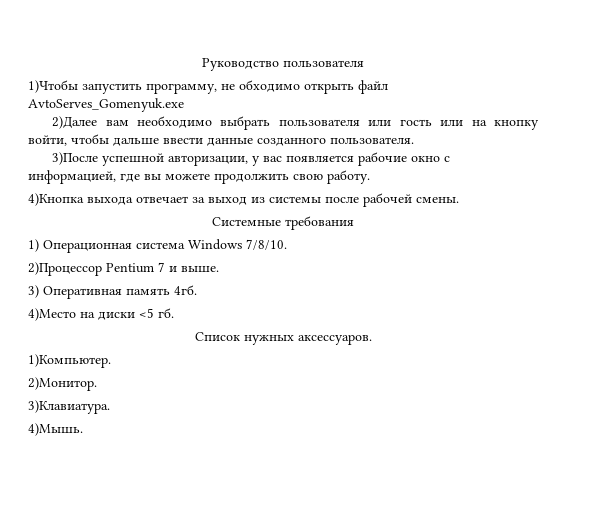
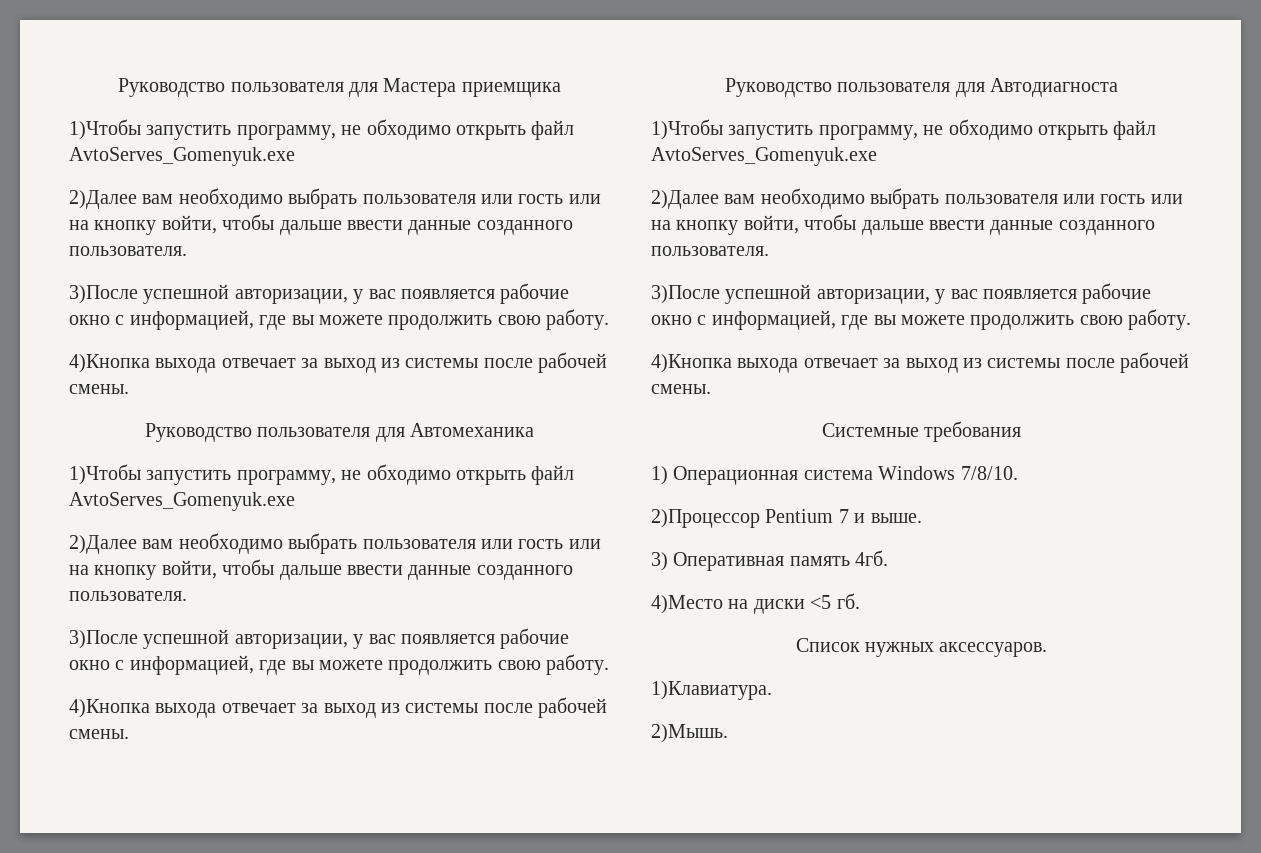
- Руководство пользователя
+ Руководство пользователя для Мастера приемщика
+ 1)Чтобы запустить программу, не обходимо открыть файл AvtoServes_Gomenyuk.exe
+ 2)Далее вам необходимо выбрать пользователя или гость или на кнопку войти, чтобы дальше ввести данные созданного пользователя.
+ 3)После успешной авторизации, у вас появляется рабочие окно с информацией, где вы можете продолжить свою работу.
+ 4)Кнопка выхода отвечает за выход из системы после рабочей смены.
+ Руководство пользователя для Автомеханика
+ 1)Чтобы запустить программу, не обходимо открыть файл AvtoServes_Gomenyuk.exe
+ 2)Далее вам необходимо выбрать пользователя или гость или на кнопку войти, чтобы дальше ввести данные созданного пользователя.
+ 3)После успешной авторизации, у вас появляется рабочие окно с информацией, где вы можете продолжить свою работу.
+ 4)Кнопка выхода отвечает за выход из системы после рабочей смены.
+ Руководство пользователя для Автодиагноста
- 1)Компьютер.
- 2)Монитор.
- 3)Клавиатура.
- 4)Мышь.
+ 1)Клавиатура.
+ 2)Мышь.

